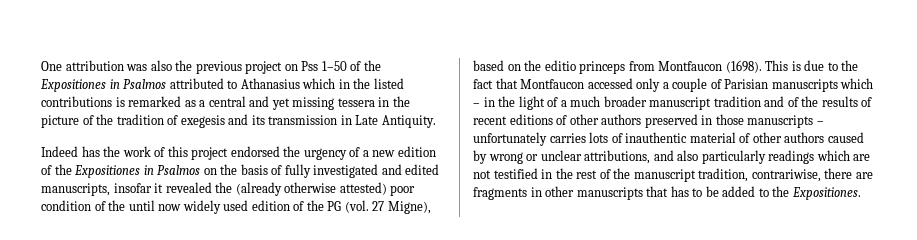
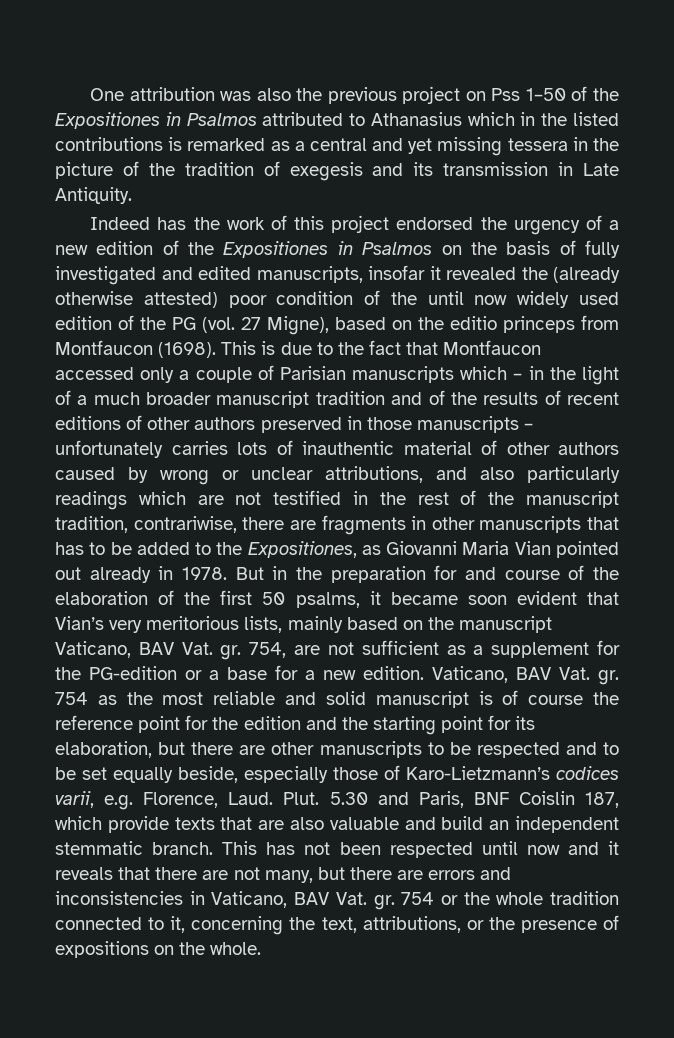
- This is due to the fact that Montfaucon accessed only a couple of Parisian manuscripts which – in the light of a much broader manuscript tradition and of the results of recent editions of other authors preserved in those manuscripts – unfortunately carries lots of inauthentic material of other authors caused by wrong or unclear attributions, and also particularly readings which are not testified in the rest of the manuscript tradition, contrariwise, there are fragments in other manuscripts that has to be added to the Expositiones.
+ This is due to the fact that Montfaucon accessed only a couple of Parisian manuscripts which – in the light of a much broader manuscript tradition and of the results of recent editions of other authors preserved in those manuscripts – unfortunately carries lots of inauthentic material of other authors caused by wrong or unclear attributions, and also particularly readings which are not testified in the rest of the manuscript tradition, contrariwise, there are fragments in other manuscripts that has to be added to the Expositiones, as Giovanni Maria Vian pointed out already in 1978. But in the preparation for and course of the elaboration of the first 50 psalms, it became soon evident that Vian’s very meritorious lists, mainly based on the manuscript Vaticano, BAV Vat. gr. 754, are not sufficient as a supplement for the PG-edition or a base for a new edition. Vaticano, BAV Vat. gr. 754 as the most reliable and solid manuscript is of course the reference point for the edition and the starting point for its elaboration, but there are other manuscripts to be respected and to be set equally beside, especially those of Karo-Lietzmann’s codices varii, e.g. Florence, Laud. Plut. 5.30 and Paris, BNF Coislin 187, which provide texts that are also valuable and build an independent stemmatic branch. This has not been respected until now and it reveals that there are not many, but there are errors and inconsistencies in Vaticano, BAV Vat. gr. 754 or the whole tradition connected to it, concerning the text, attributions, or the presence of expositions on the whole.

